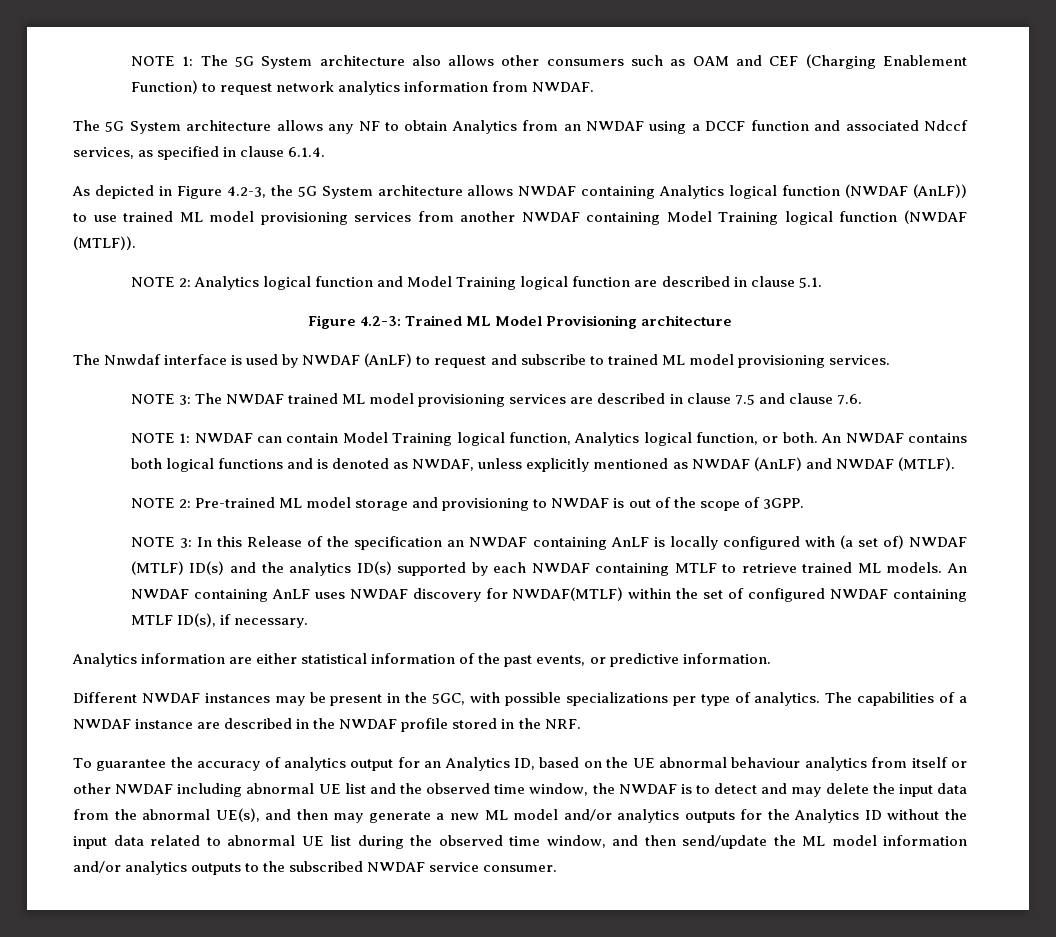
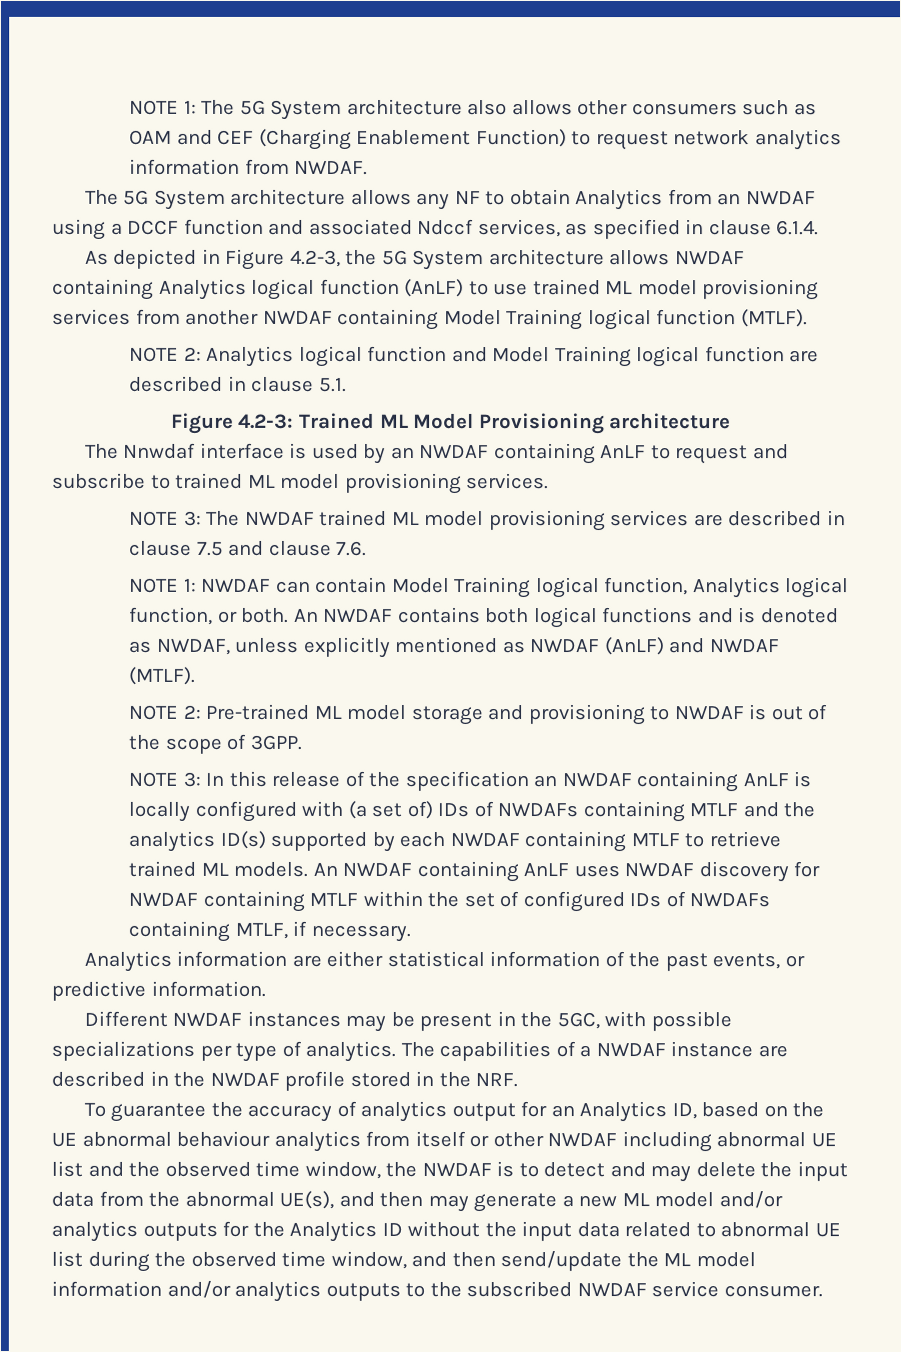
- As depicted in Figure 4.2-3, the 5G System architecture allows NWDAF containing Analytics logical function (NWDAF (AnLF)) to use trained ML model provisioning services from another NWDAF containing Model Training logical function (NWDAF (MTLF)).
+ As depicted in Figure 4.2-3, the 5G System architecture allows NWDAF containing Analytics logical function (AnLF) to use trained ML model provisioning services from another NWDAF containing Model Training logical function (MTLF).
- The Nnwdaf interface is used by NWDAF (AnLF) to request and subscribe to trained ML model provisioning services.
+ The Nnwdaf interface is used by an NWDAF containing AnLF to request and subscribe to trained ML model provisioning services.
- NOTE 3: In this Release of the specification an NWDAF containing AnLF is locally configured with (a set of) NWDAF (MTLF) ID(s) and the analytics ID(s) supported by each NWDAF containing MTLF to retrieve trained ML models.
+ NOTE 3: In this release of the specification an NWDAF containing AnLF is locally configured with (a set of) IDs of NWDAFs containing MTLF and the analytics ID(s) supported by each NWDAF containing MTLF to retrieve trained ML models.
- An NWDAF containing AnLF uses NWDAF discovery for NWDAF(MTLF) within the set of configured NWDAF containing MTLF ID(s), if necessary.
+ An NWDAF containing AnLF uses NWDAF discovery for NWDAF containing MTLF within the set of configured IDs of NWDAFs containing MTLF, if necessary.

